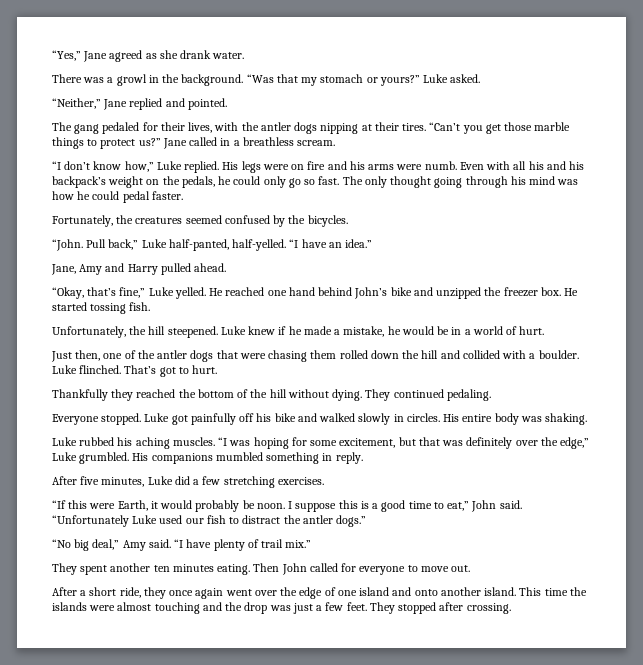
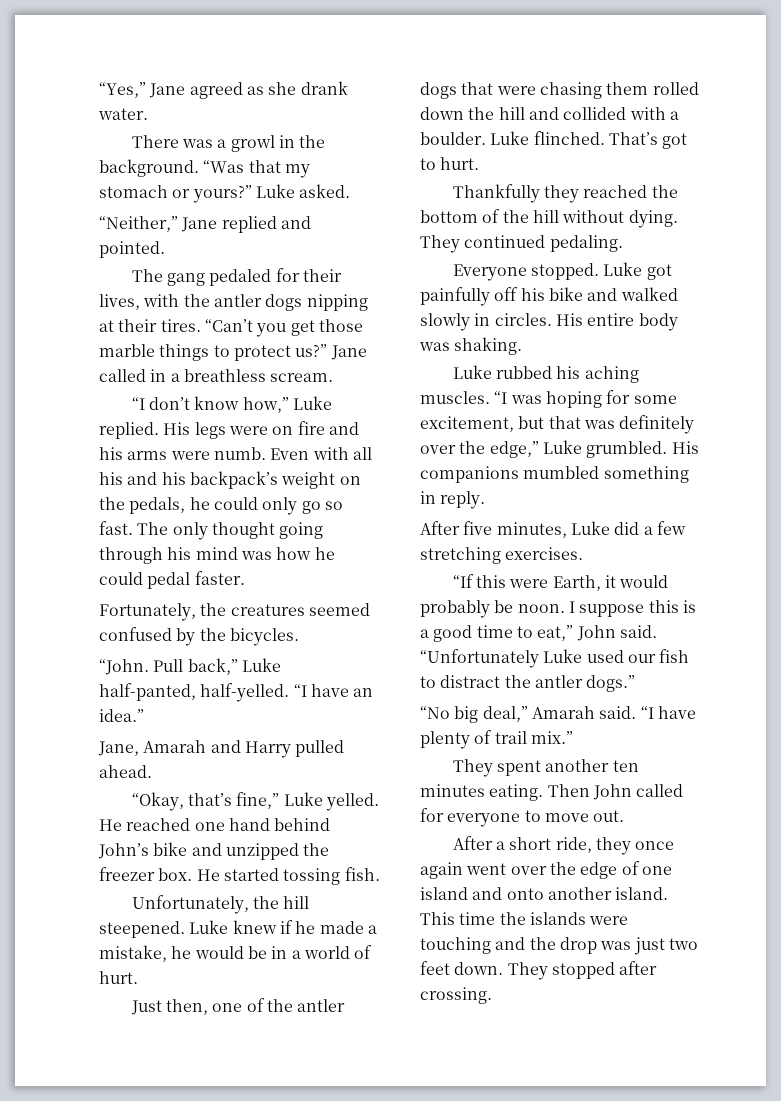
- Jane, Amy and Harry pulled ahead.
+ Jane, Amarah and Harry pulled ahead.
- “No big deal,” Amy said.
+ “No big deal,” Amarah said.
- This time the islands were almost touching and the drop was just a few feet.
+ This time the islands were touching and the drop was just two feet down.

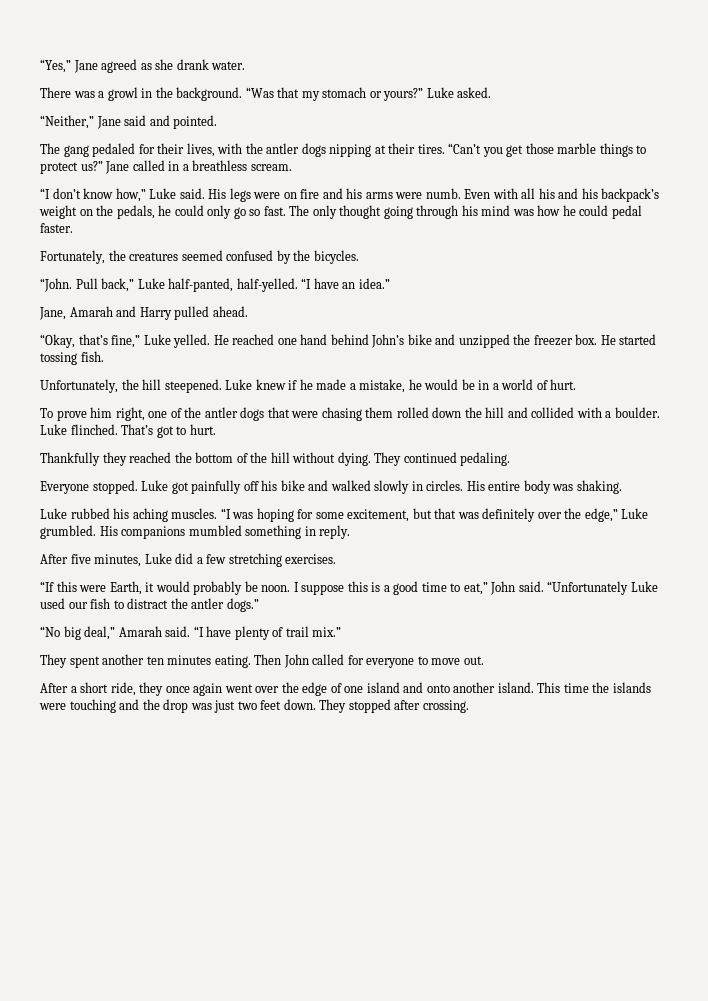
- “Neither,” Jane replied and pointed.
+ “Neither,” Jane said and pointed.
- “I don’t know how,” Luke replied.
+ “I don’t know how,” Luke said.
- Just then, one of the antler dogs that were chasing them rolled down the hill and collided with a boulder.
+ To prove him right, one of the antler dogs that were chasing them rolled down the hill and collided with a boulder.

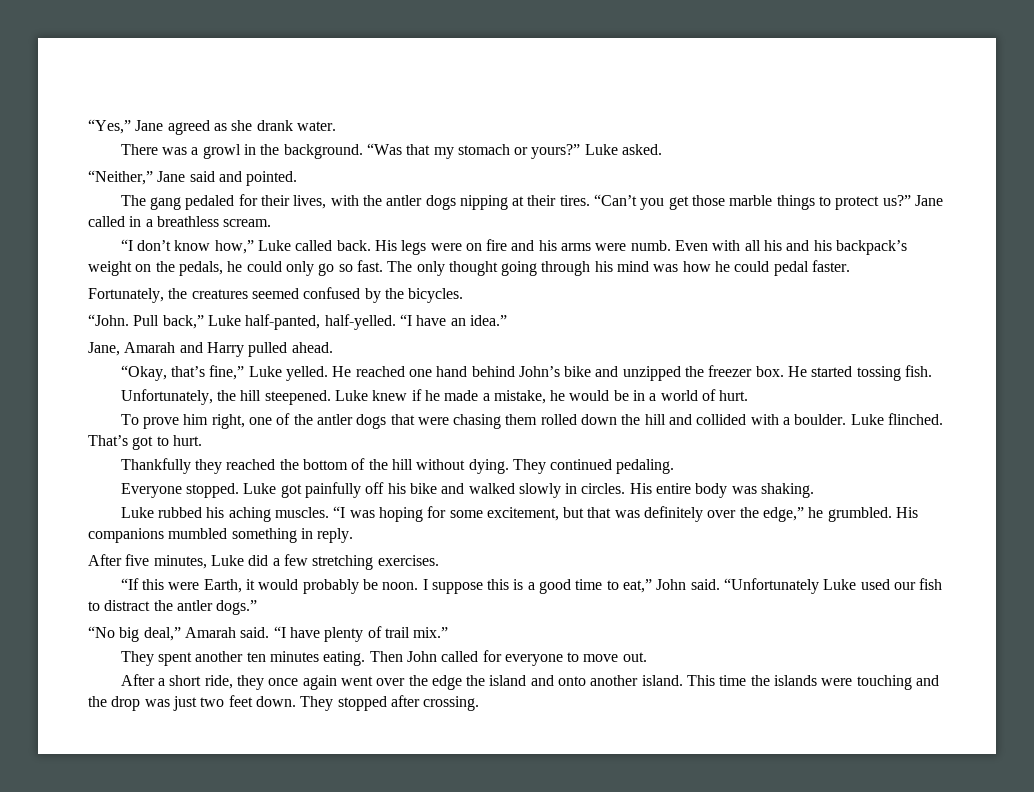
- “I don’t know how,” Luke said.
+ “I don’t know how,” Luke called back.
- “I was hoping for some excitement, but that was definitely over the edge,” Luke grumbled.
+ “I was hoping for some excitement, but that was definitely over the edge,” he grumbled.
- After a short ride, they once again went over the edge of one island and onto another island.
+ After a short ride, they once again went over the edge the island and onto another island.

